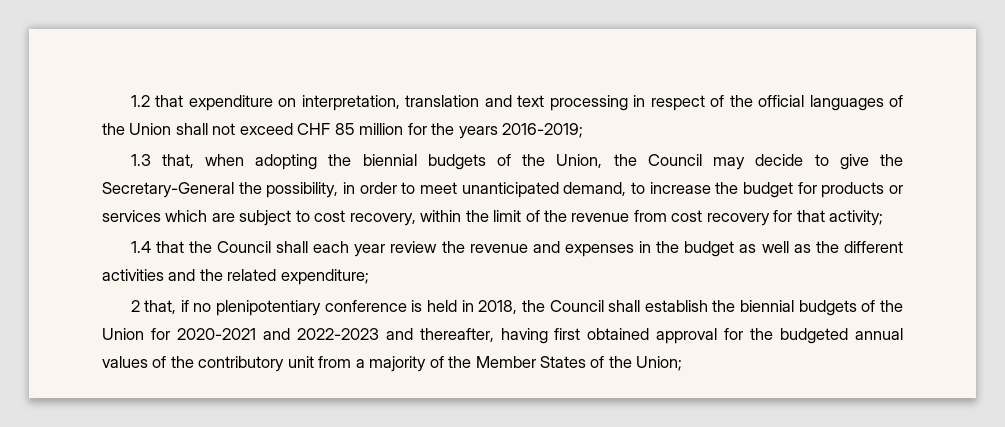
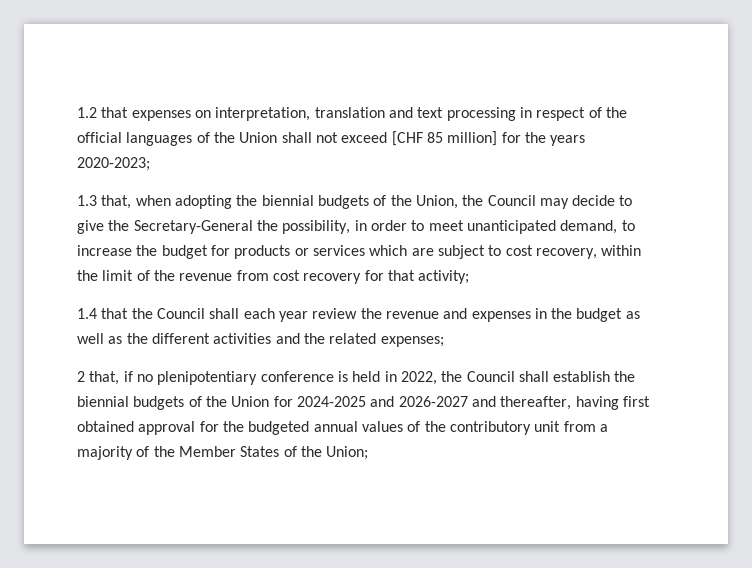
- 1.2 that expenditure on interpretation, translation and text processing in respect of the official languages of the Union shall not exceed CHF 85 million for the years 2016-2019;
+ 1.2 that expenses on interpretation, translation and text processing in respect of the official languages of the Union shall not exceed [CHF 85 million] for the years 2020-2023;
- 1.4 that the Council shall each year review the revenue and expenses in the budget as well as the different activities and the related expenditure;
+ 1.4 that the Council shall each year review the revenue and expenses in the budget as well as the different activities and the related expenses;
- 2 that, if no plenipotentiary conference is held in 2018, the Council shall establish the biennial budgets of the Union for 2020-2021 and 2022-2023 and thereafter, having first obtained approval for the budgeted annual values of the contributory unit from a majority of the Member States of the Union;
+ 2 that, if no plenipotentiary conference is held in 2022, the Council shall establish the biennial budgets of the Union for 2024-2025 and 2026-2027 and thereafter, having first obtained approval for the budgeted annual values of the contributory unit from a majority of the Member States of the Union;

